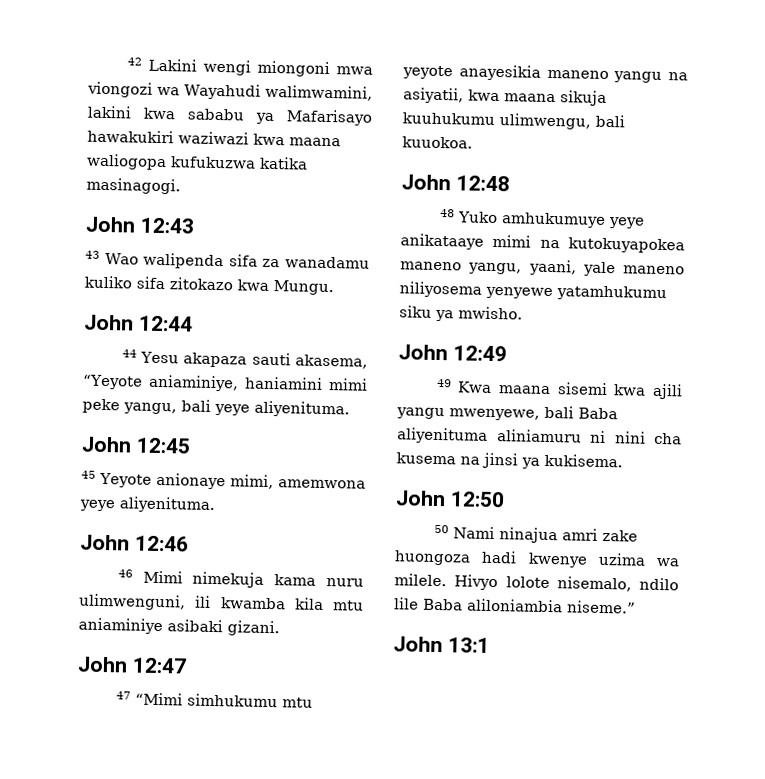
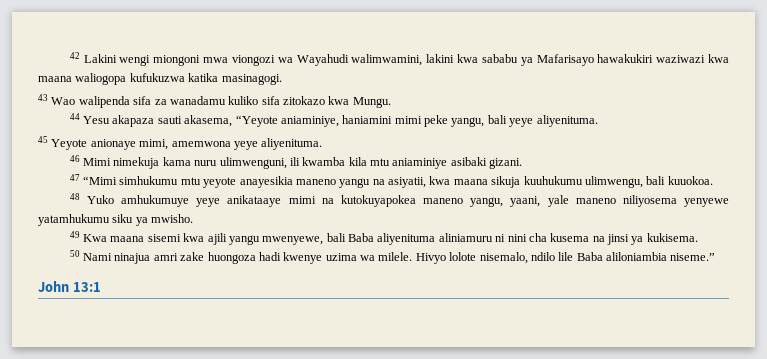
- John 12:43
- John 12:44
- John 12:45
- John 12:46
- John 12:47
- John 12:48
- John 12:49
- John 12:50

